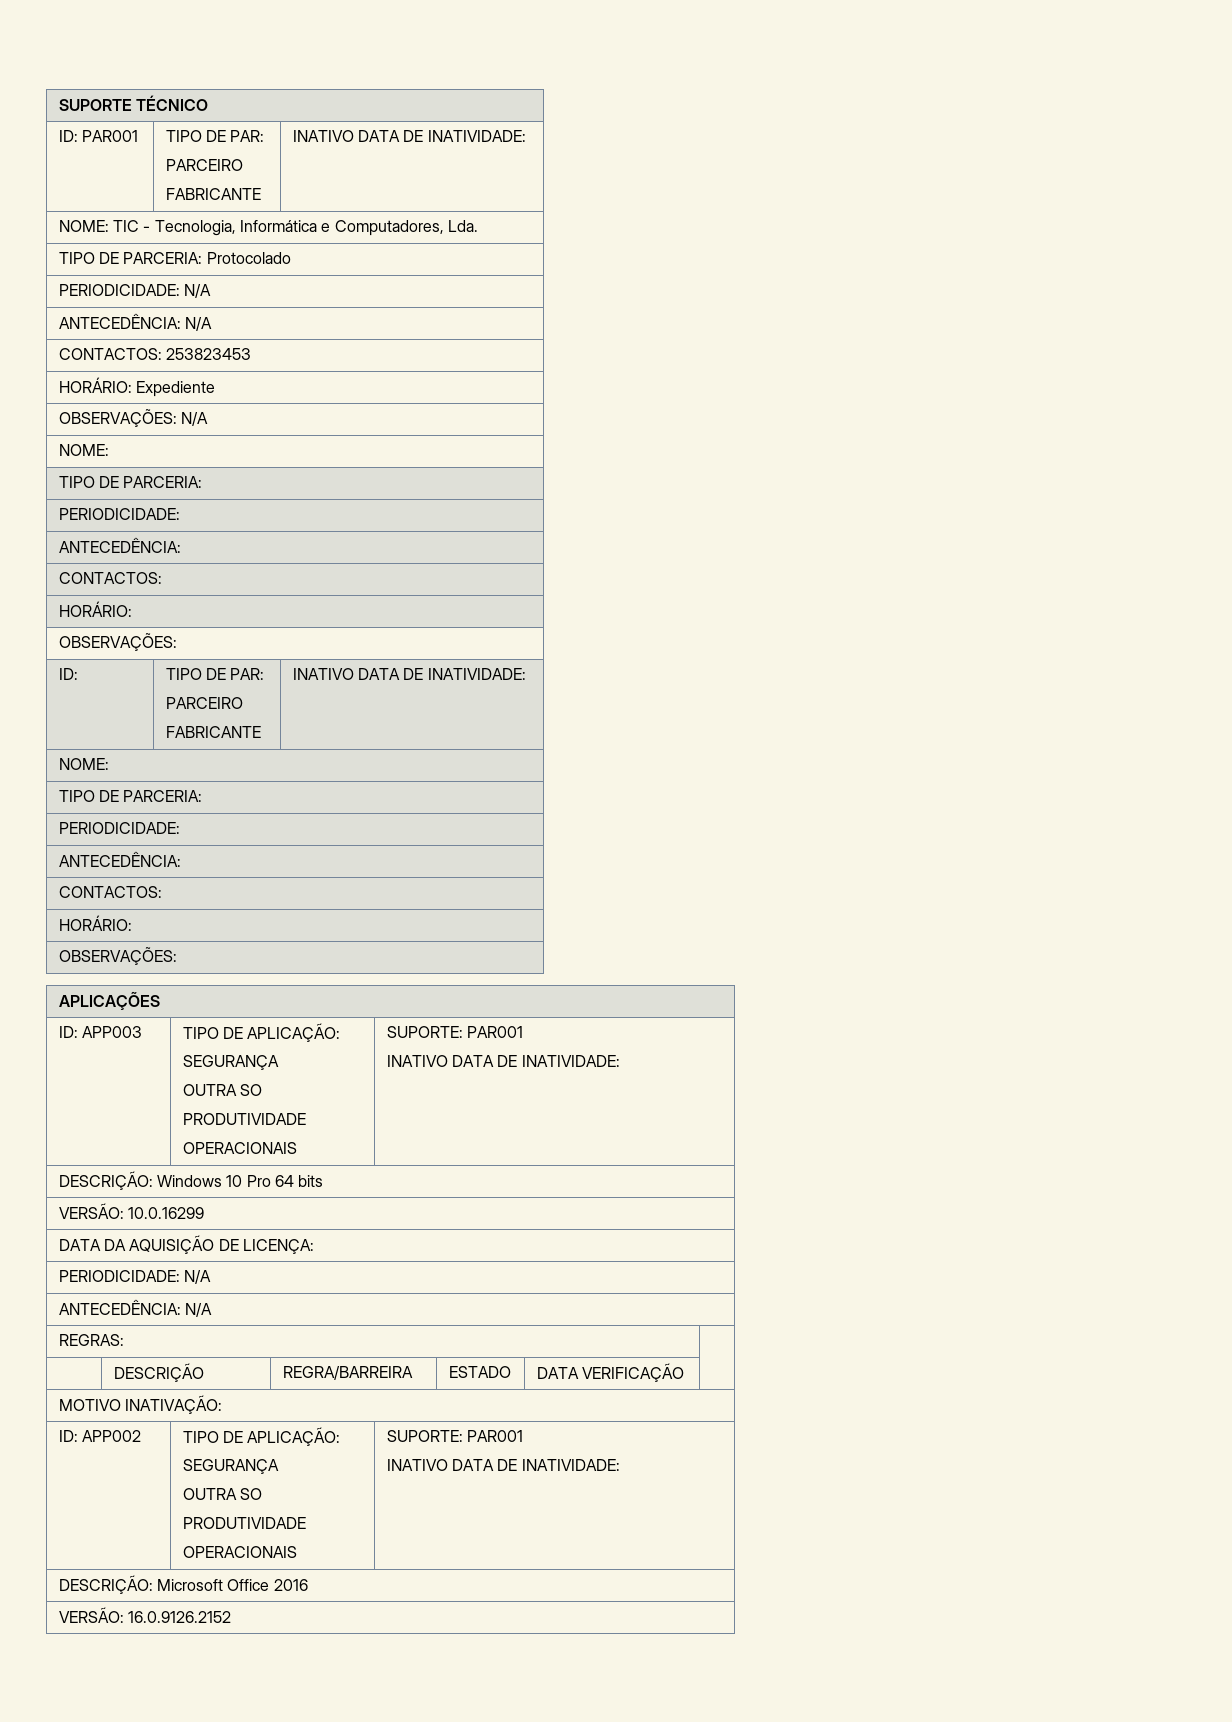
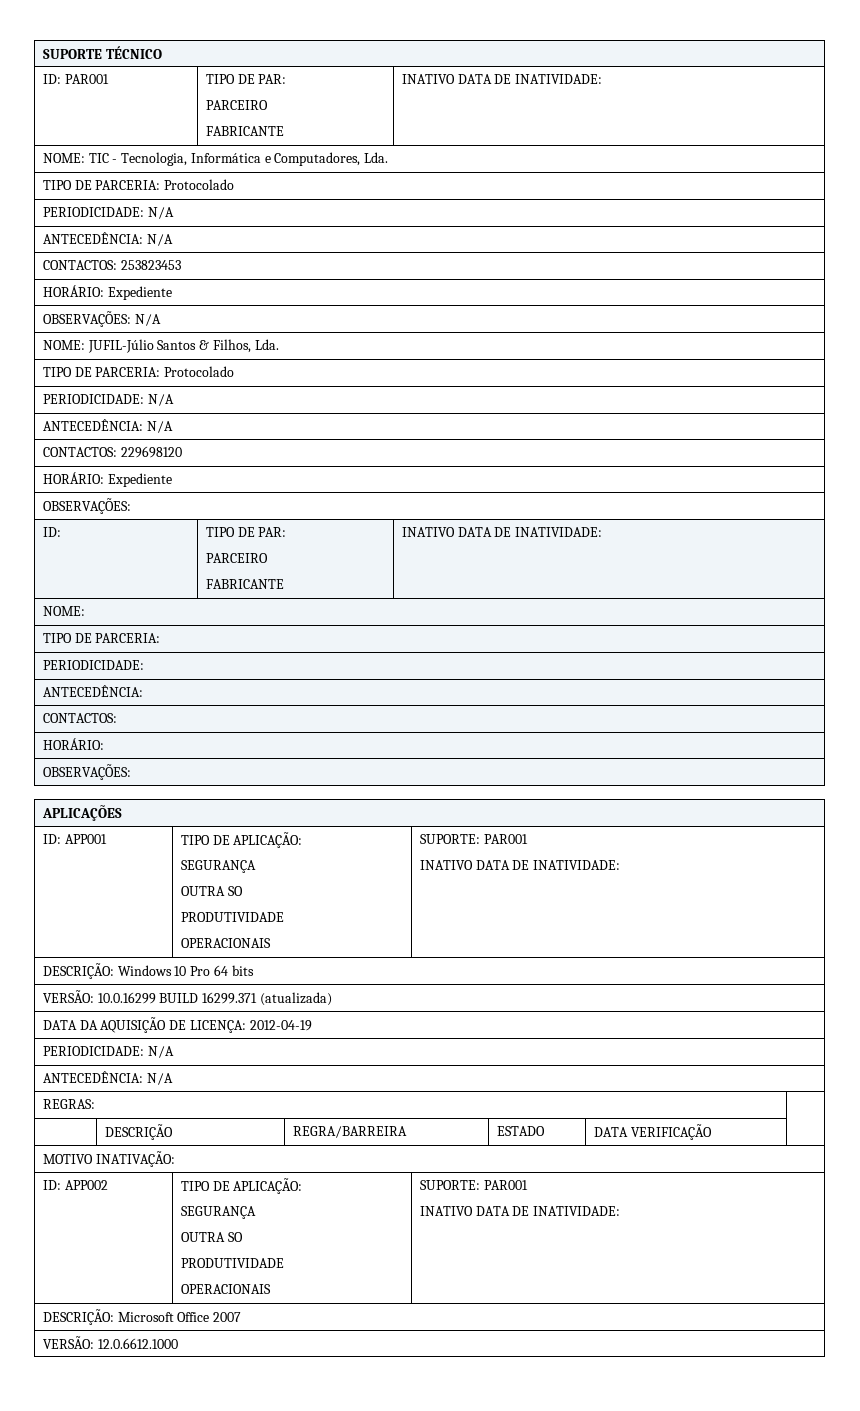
  OBSERVAÇÕES: N/A
- NOME:
- TIPO DE PARCERIA:
- PERIODICIDADE:
- ANTECEDÊNCIA:
- CONTACTOS:
- HORÁRIO:
+ NOME: JUFIL-Júlio Santos & Filhos, Lda.
+ TIPO DE PARCERIA: Protocolado
+ PERIODICIDADE: N/A
+ ANTECEDÊNCIA: N/A
+ CONTACTOS: 229698120
+ HORÁRIO: Expediente
- ID: APP003 | TIPO DE APLICAÇÃO:
+ ID: APP001 | TIPO DE APLICAÇÃO:
- VERSÃO: 10.0.16299
+ VERSÃO: 10.0.16299 BUILD 16299.371 (atualizada)
- DATA DA AQUISIÇÃO DE LICENÇA:
+ DATA DA AQUISIÇÃO DE LICENÇA: 2012-04-19
- DESCRIÇÃO: Microsoft Office 2016
- VERSÃO: 16.0.9126.2152
+ DESCRIÇÃO: Microsoft Office 2007
+ VERSÃO: 12.0.6612.1000

